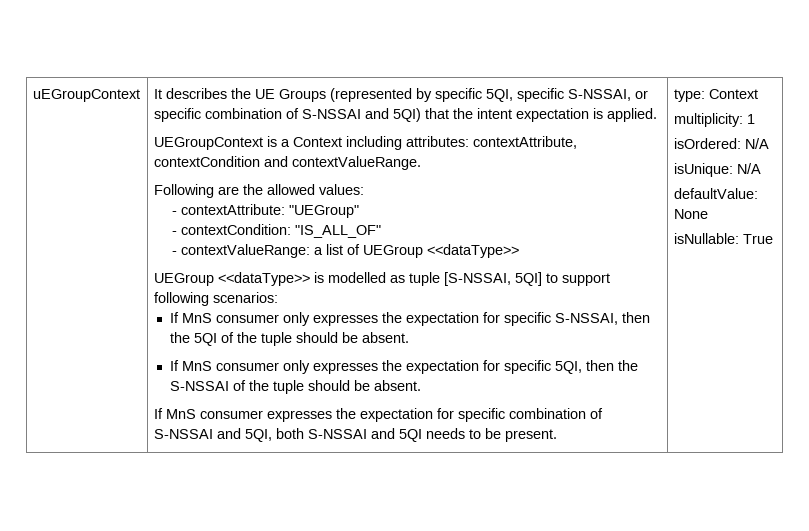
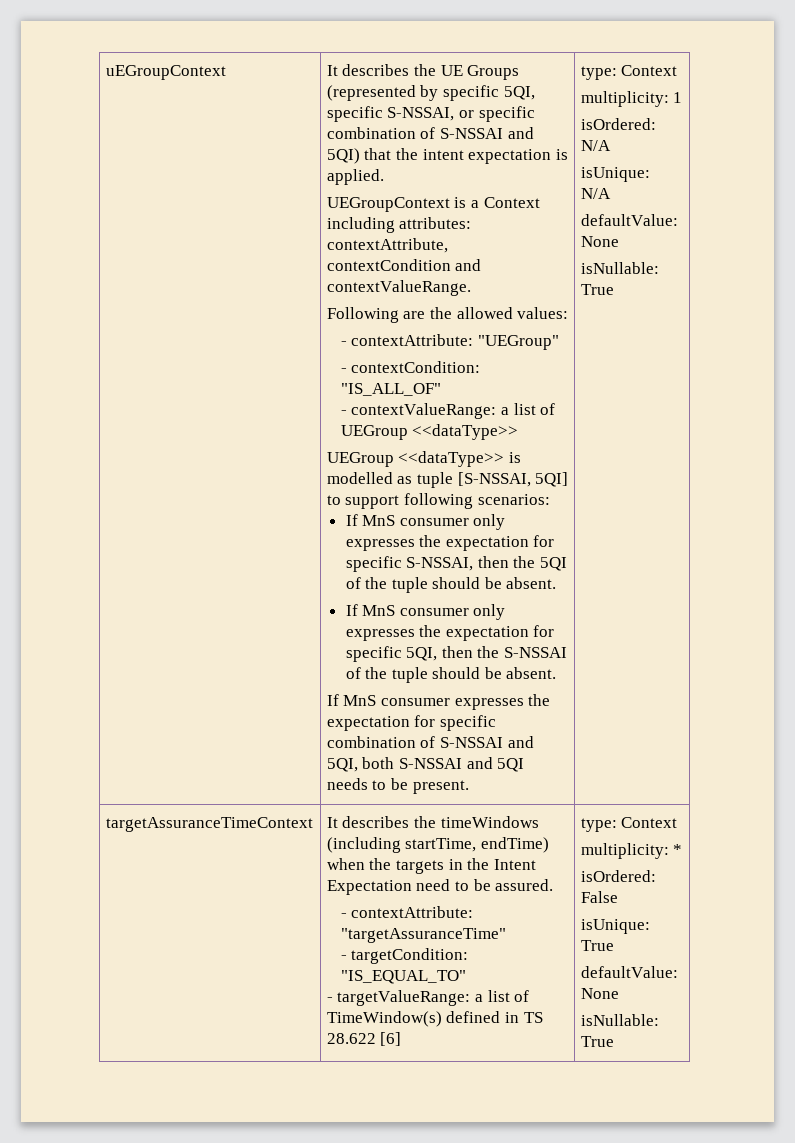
+ targetAssuranceTimeContext | It describes the timeWindows (including startTime, endTime) when the targets in the Intent Expectation need to be assured.
+ - contextAttribute: "targetAssuranceTime"
+ - targetCondition: "IS_EQUAL_TO"
+ - targetValueRange: a list of TimeWindow(s) defined in TS 28.622 [6] | type: Context
+ multiplicity: *
+ isOrdered: False
+ isUnique: True
+ defaultValue: None
+ isNullable: True

